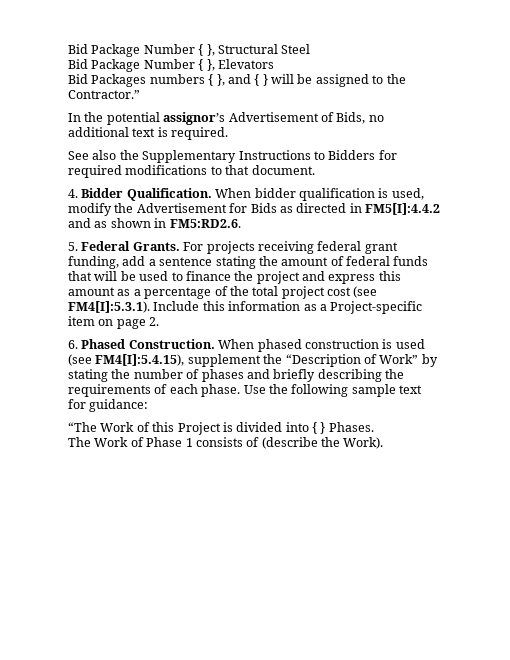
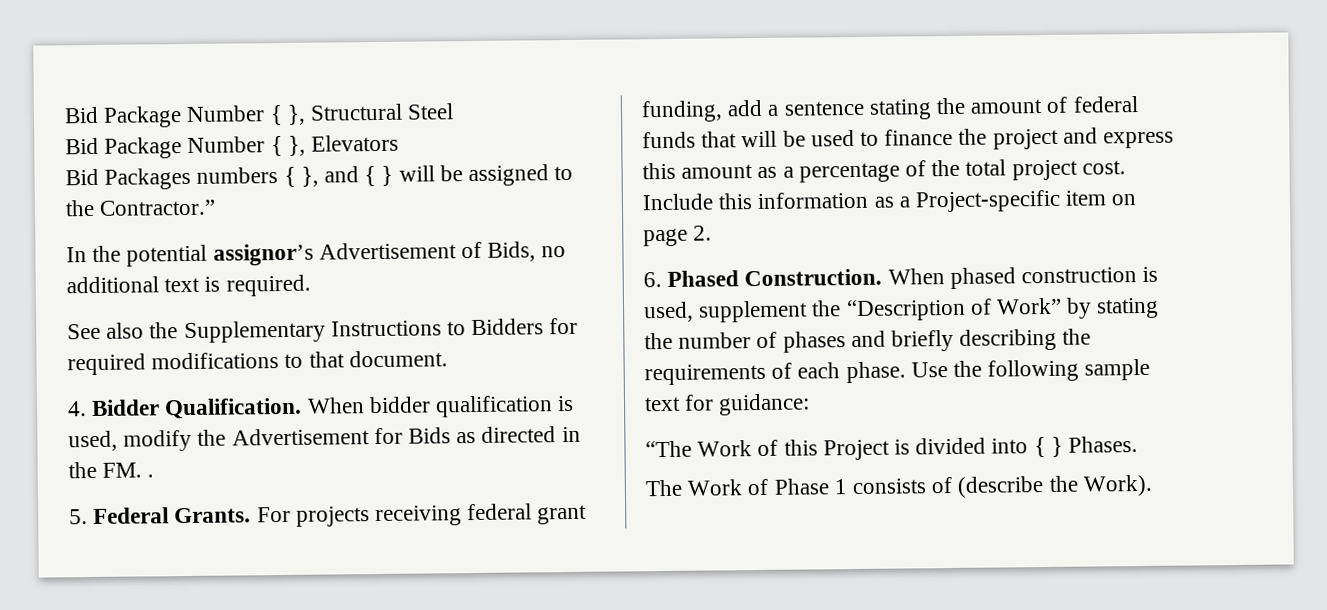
- When bidder qualification is used, modify the Advertisement for Bids as directed in FM5[I]:4.4.2 and as shown in FM5:RD2.6.
+ When bidder qualification is used, modify the Advertisement for Bids as directed in the FM. .
- For projects receiving federal grant funding, add a sentence stating the amount of federal funds that will be used to finance the project and express this amount as a percentage of the total project cost (see FM4[I]:5.3.1). Include this information as a Project-specific item on page 2.
+ For projects receiving federal grant funding, add a sentence stating the amount of federal funds that will be used to finance the project and express this amount as a percentage of the total project cost. Include this information as a Project-specific item on page 2.
- When phased construction is used (see FM4[I]:5.4.15), supplement the “Description of Work” by stating the number of phases and briefly describing the requirements of each phase.
+ When phased construction is used, supplement the “Description of Work” by stating the number of phases and briefly describing the requirements of each phase.

